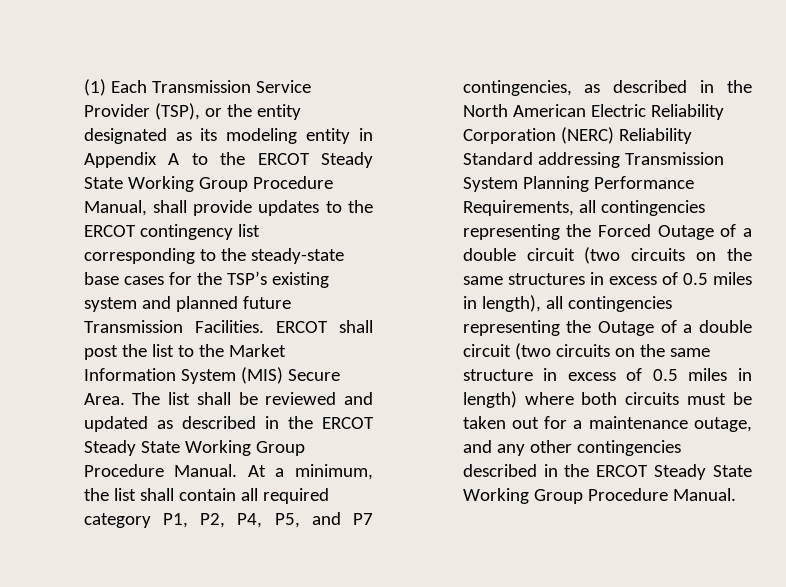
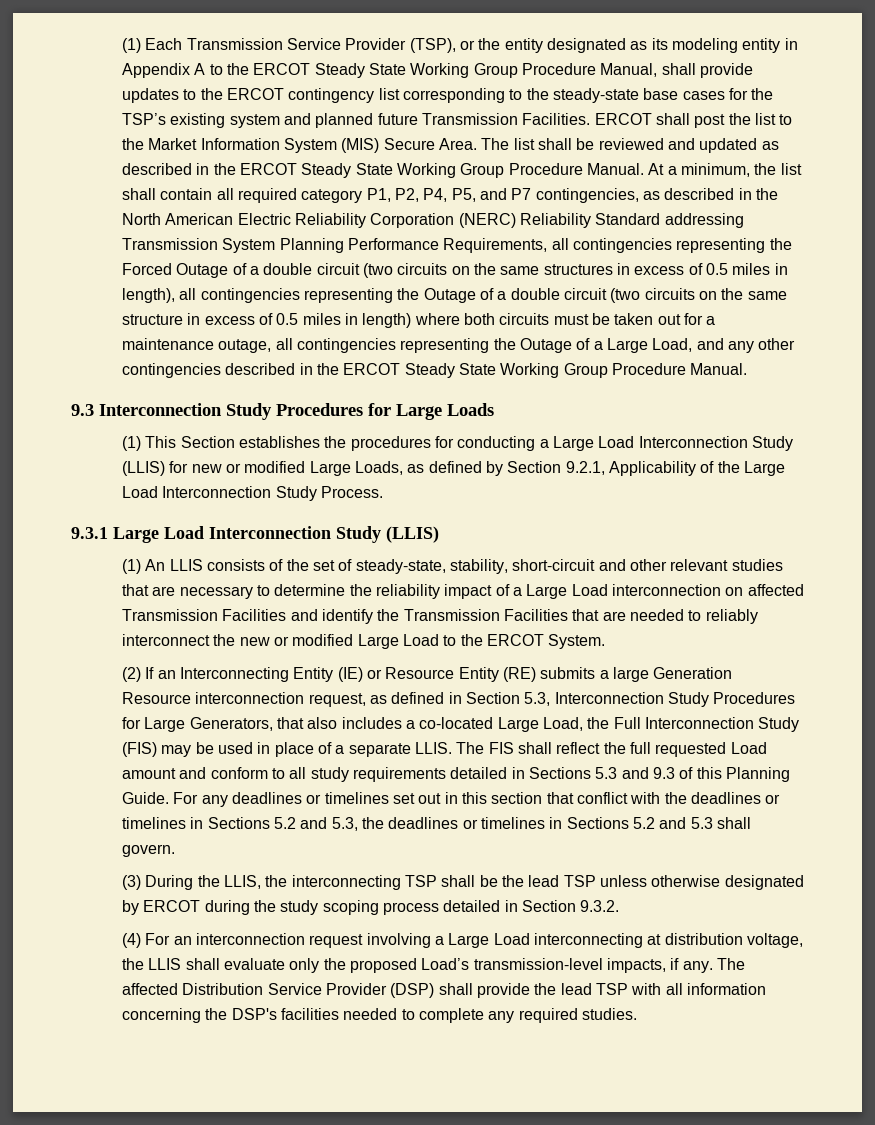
- At a minimum, the list shall contain all required category P1, P2, P4, P5, and P7 contingencies, as described in the North American Electric Reliability Corporation (NERC) Reliability Standard addressing Transmission System Planning Performance Requirements, all contingencies representing the Forced Outage of a double circuit (two circuits on the same structures in excess of 0.5 miles in length), all contingencies representing the Outage of a double circuit (two circuits on the same structure in excess of 0.5 miles in length) where both circuits must be taken out for a maintenance outage, and any other contingencies described in the ERCOT Steady State Working Group Procedure Manual.
+ At a minimum, the list shall contain all required category P1, P2, P4, P5, and P7 contingencies, as described in the North American Electric Reliability Corporation (NERC) Reliability Standard addressing Transmission System Planning Performance Requirements, all contingencies representing the Forced Outage of a double circuit (two circuits on the same structures in excess of 0.5 miles in length), all contingencies representing the Outage of a double circuit (two circuits on the same structure in excess of 0.5 miles in length) where both circuits must be taken out for a maintenance outage, all contingencies representing the Outage of a Large Load, and any other contingencies described in the ERCOT Steady State Working Group Procedure Manual.
+ 9.3 Interconnection Study Procedures for Large Loads
+ (1) This Section establishes the procedures for conducting a Large Load Interconnection Study (LLIS) for new or modified Large Loads, as defined by Section 9.2.1, Applicability of the Large Load Interconnection Study Process.
+ 9.3.1 Large Load Interconnection Study (LLIS)
+ (1) An LLIS consists of the set of steady-state, stability, short-circuit and other relevant studies that are necessary to determine the reliability impact of a Large Load interconnection on affected Transmission Facilities and identify the Transmission Facilities that are needed to reliably interconnect the new or modified Large Load to the ERCOT System.
+ (2) If an Interconnecting Entity (IE) or Resource Entity (RE) submits a large Generation Resource interconnection request, as defined in Section 5.3, Interconnection Study Procedures for Large Generators, that also includes a co-located Large Load, the Full Interconnection Study (FIS) may be used in place of a separate LLIS. The FIS shall reflect the full requested Load amount and conform to all study requirements detailed in Sections 5.3 and 9.3 of this Planning Guide. For any deadlines or timelines set out in this section that conflict with the deadlines or timelines in Sections 5.2 and 5.3, the deadlines or timelines in Sections 5.2 and 5.3 shall govern.
+ (3) During the LLIS, the interconnecting TSP shall be the lead TSP unless otherwise designated by ERCOT during the study scoping process detailed in Section 9.3.2.
+ (4) For an interconnection request involving a Large Load interconnecting at distribution voltage, the LLIS shall evaluate only the proposed Load’s transmission-level impacts, if any. The affected Distribution Service Provider (DSP) shall provide the lead TSP with all information concerning the DSP's facilities needed to complete any required studies.

